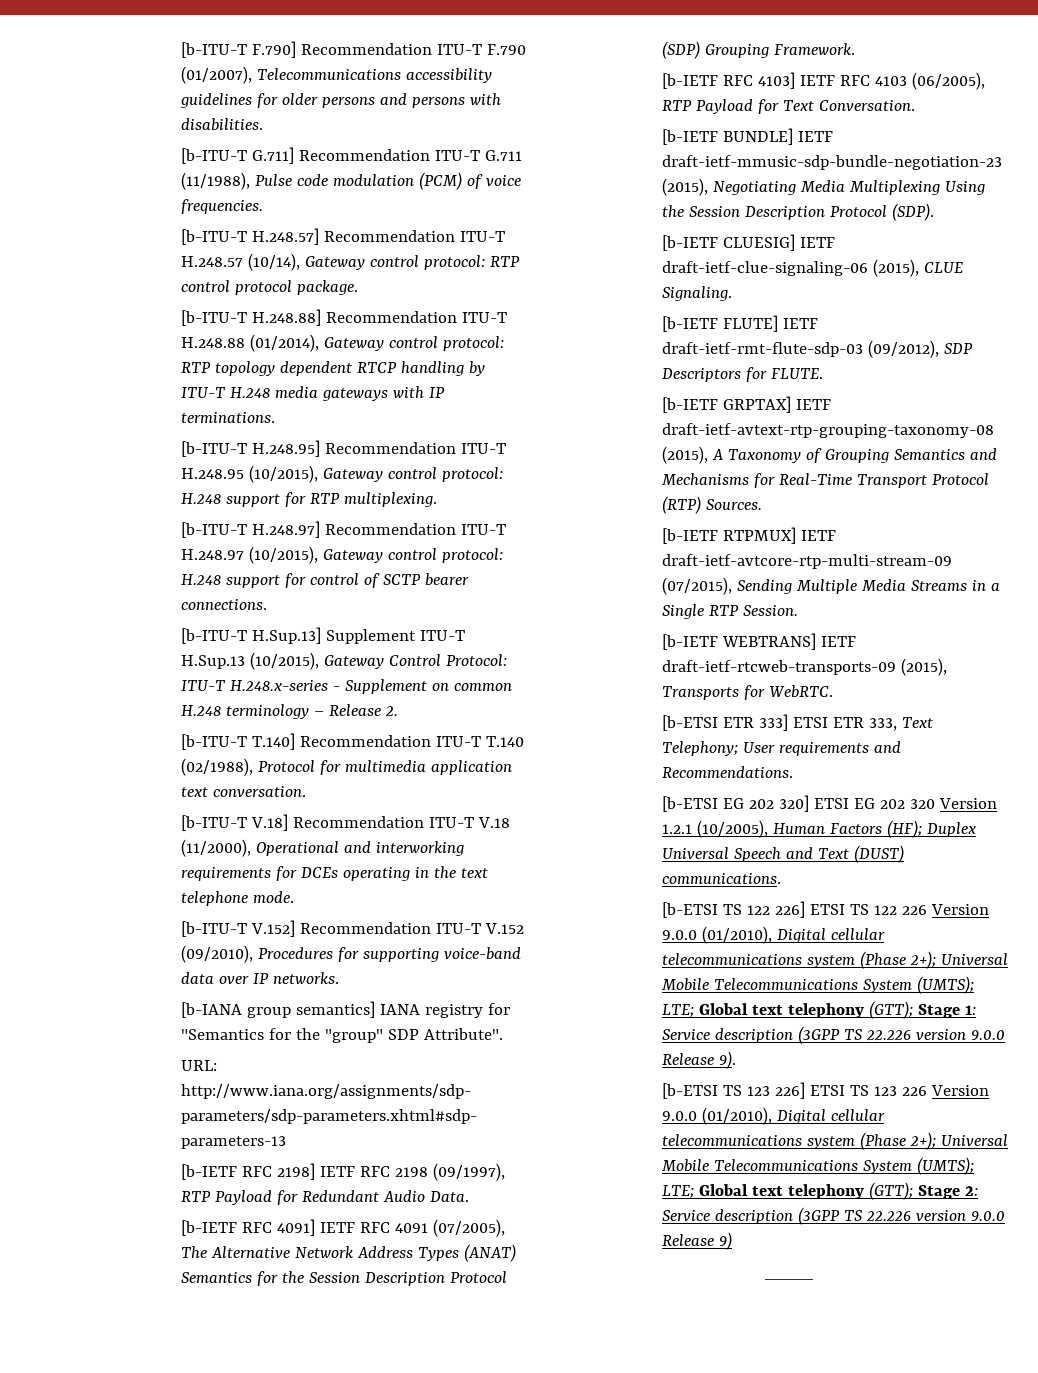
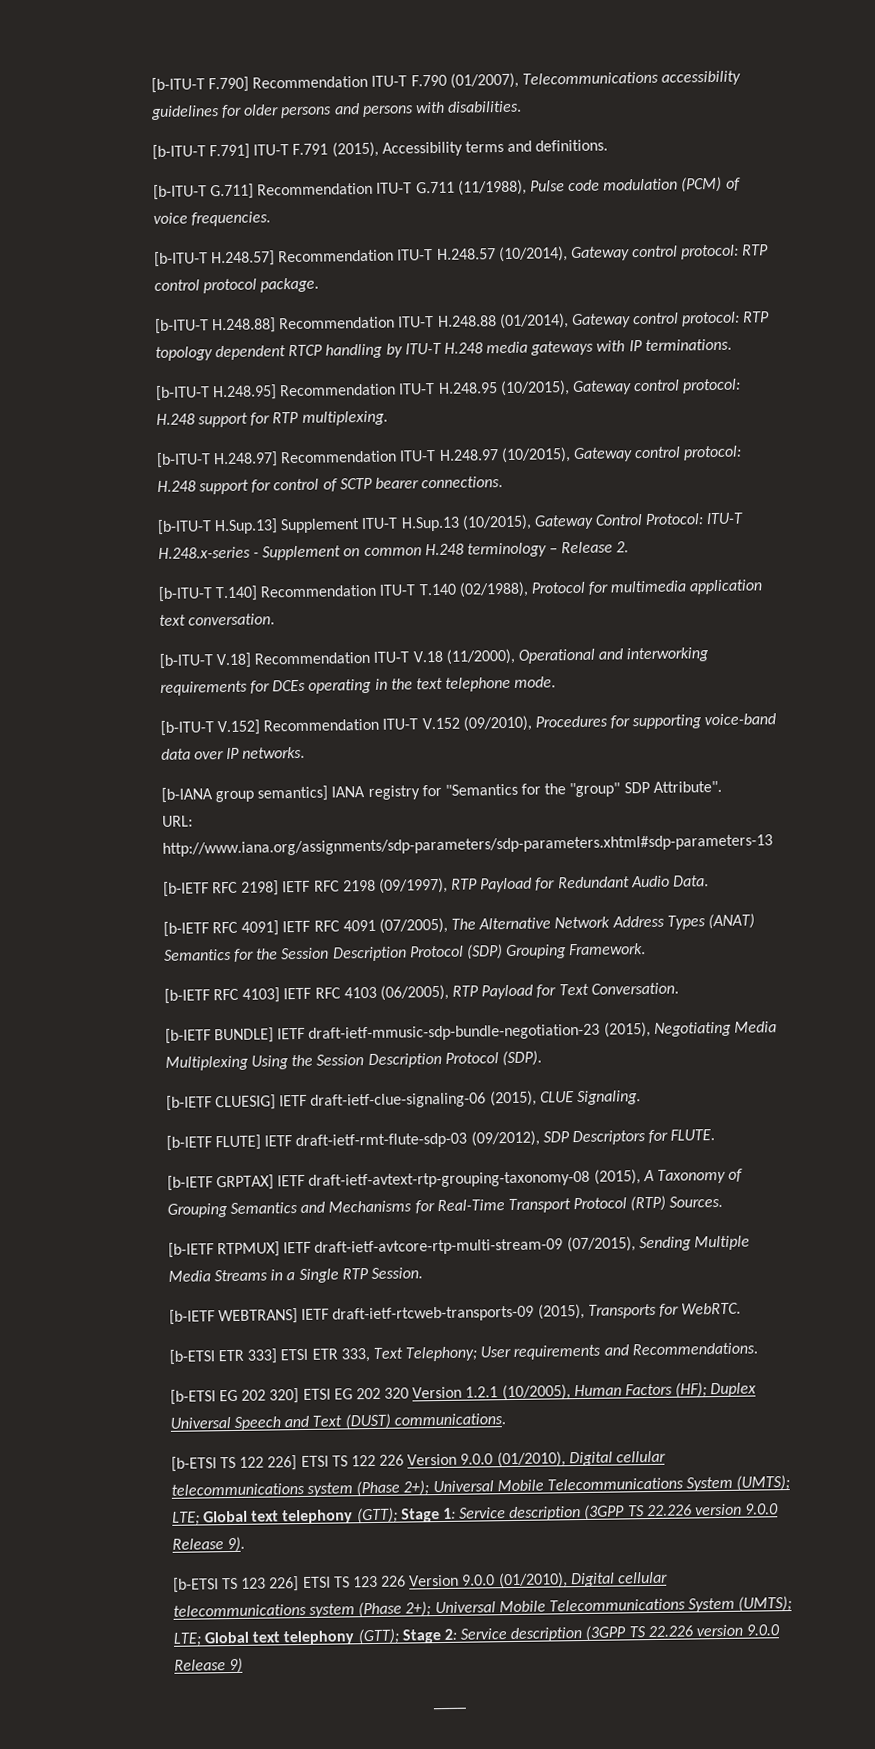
+ [b-ITU-T F.791] ITU-T F.791 (2015), Accessibility terms and definitions.
- [b-ITU-T H.248.57] Recommendation ITU-T H.248.57 (10/14), Gateway control protocol: RTP control protocol package.
+ [b-ITU-T H.248.57] Recommendation ITU-T H.248.57 (10/2014), Gateway control protocol: RTP control protocol package.

